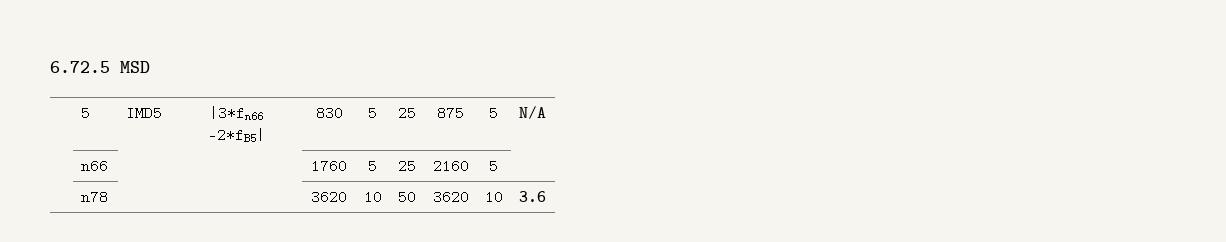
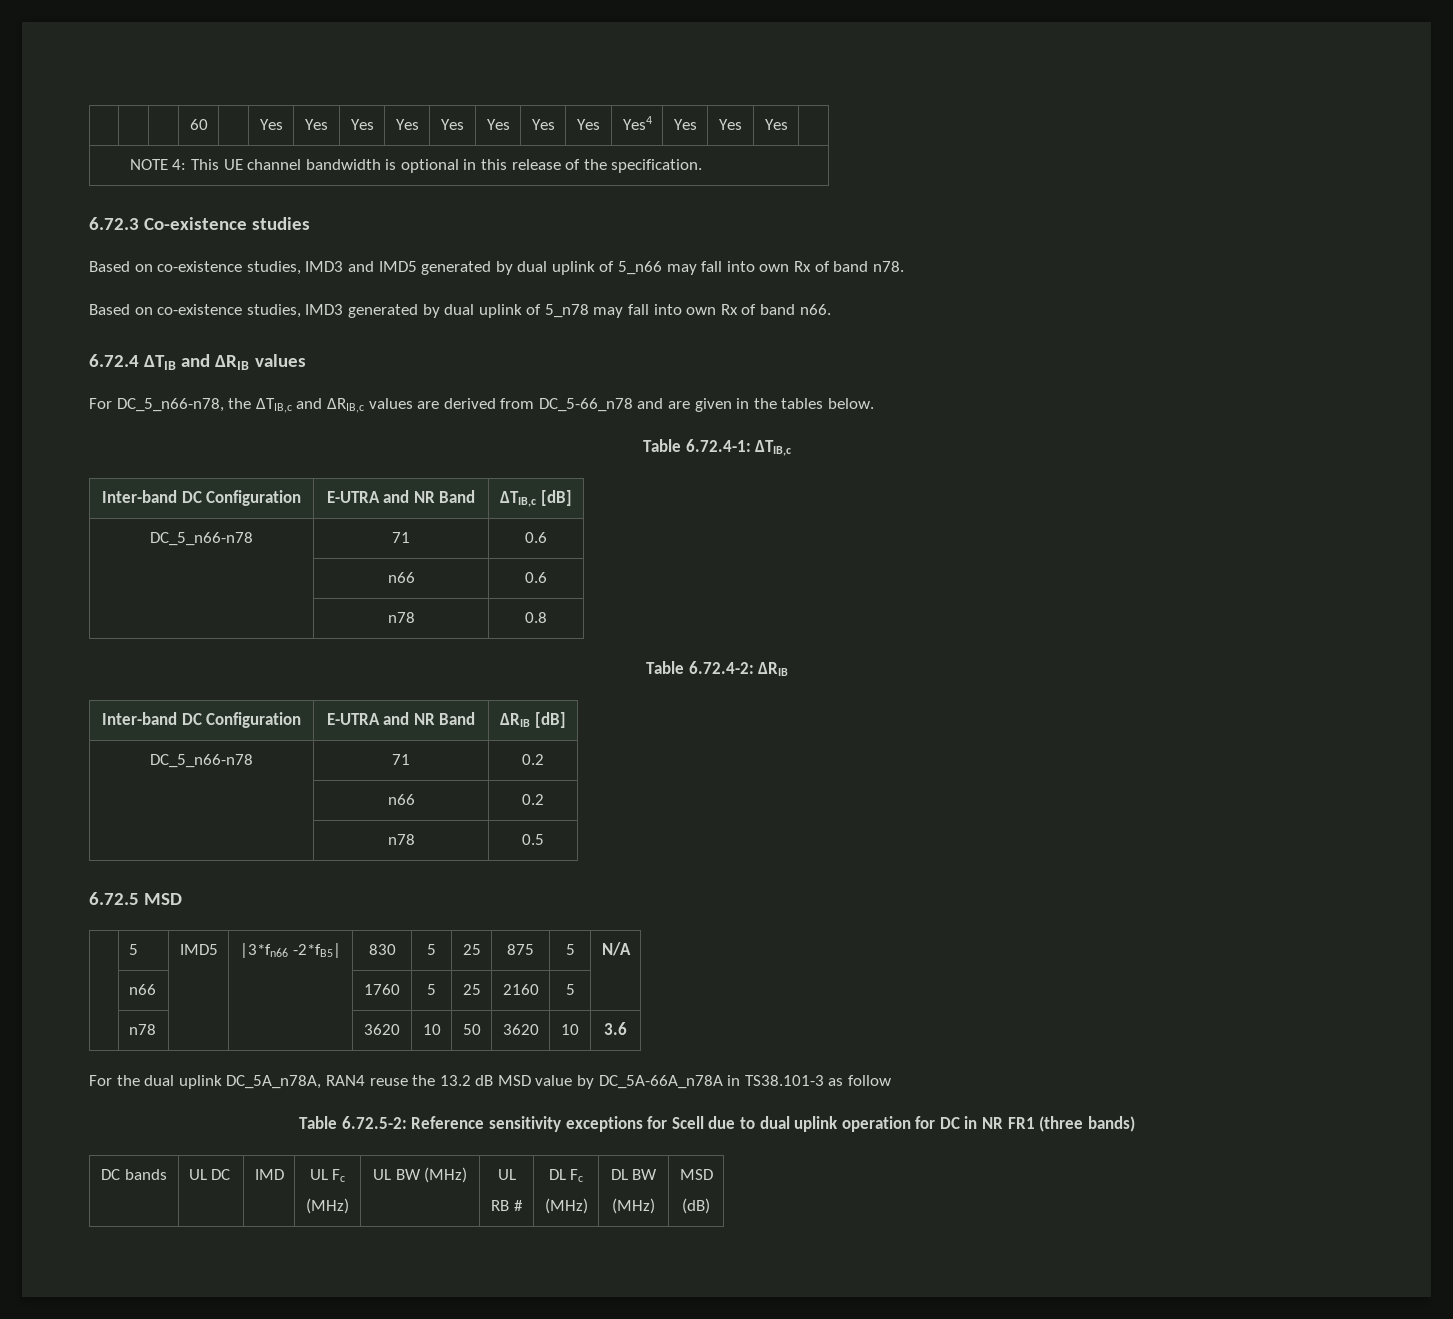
+ | | | 60 | | Yes | Yes | Yes | Yes | Yes | Yes | Yes | Yes | Yes4 | Yes | Yes | Yes |
+ NOTE 4: This UE channel bandwidth is optional in this release of the specification.
+ 6.72.3 Co-existence studies
+ Based on co-existence studies, IMD3 and IMD5 generated by dual uplink of 5_n66 may fall into own Rx of band n78.
+ Based on co-existence studies, IMD3 generated by dual uplink of 5_n78 may fall into own Rx of band n66.
+ 6.72.4 ∆TIB and ∆RIB values
+ For DC_5_n66-n78, the ΔTIB,c and ΔRIB,c values are derived from DC_5-66_n78 and are given in the tables below.
+ Table 6.72.4-1: ΔTIB,c
+ Inter-band DC Configuration | E-UTRA and NR Band | ΔTIB,c [dB]
+ DC_5_n66-n78 | 71 | 0.6
+ | n66 | 0.6
+ | n78 | 0.8
+ Table 6.72.4-2: ΔRIB
+ Inter-band DC Configuration | E-UTRA and NR Band | ΔRIB [dB]
+ DC_5_n66-n78 | 71 | 0.2
+ | n66 | 0.2
+ | n78 | 0.5
+ For the dual uplink DC_5A_n78A, RAN4 reuse the 13.2 dB MSD value by DC_5A-66A_n78A in TS38.101-3 as follow
+ Table 6.72.5-2: Reference sensitivity exceptions for Scell due to dual uplink operation for DC in NR FR1 (three bands)
+ DC bands | UL DC | IMD | UL Fc
+ (MHz) | UL BW (MHz) | UL
+ RB # | DL Fc
+ (MHz) | DL BW
+ (MHz) | MSD
+ (dB)

